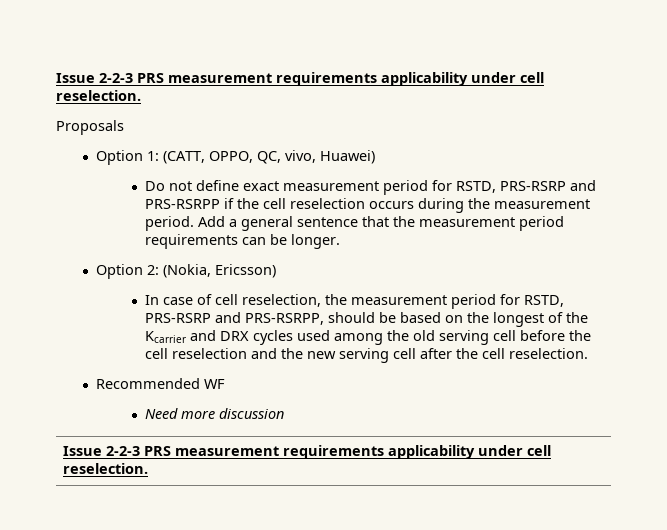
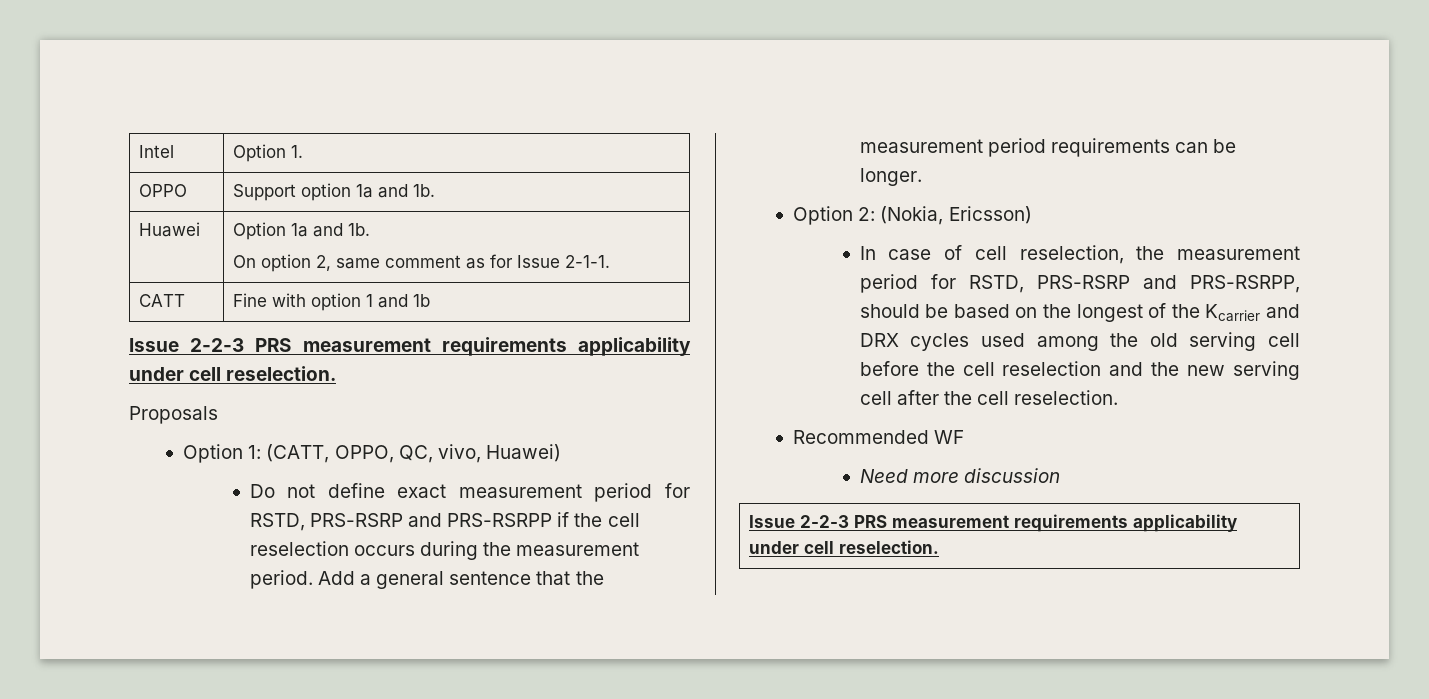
+ Intel | Option 1.
+ OPPO | Support option 1a and 1b.
+ Huawei | Option 1a and 1b.
+ On option 2, same comment as for Issue 2-1-1.
+ CATT | Fine with option 1 and 1b

